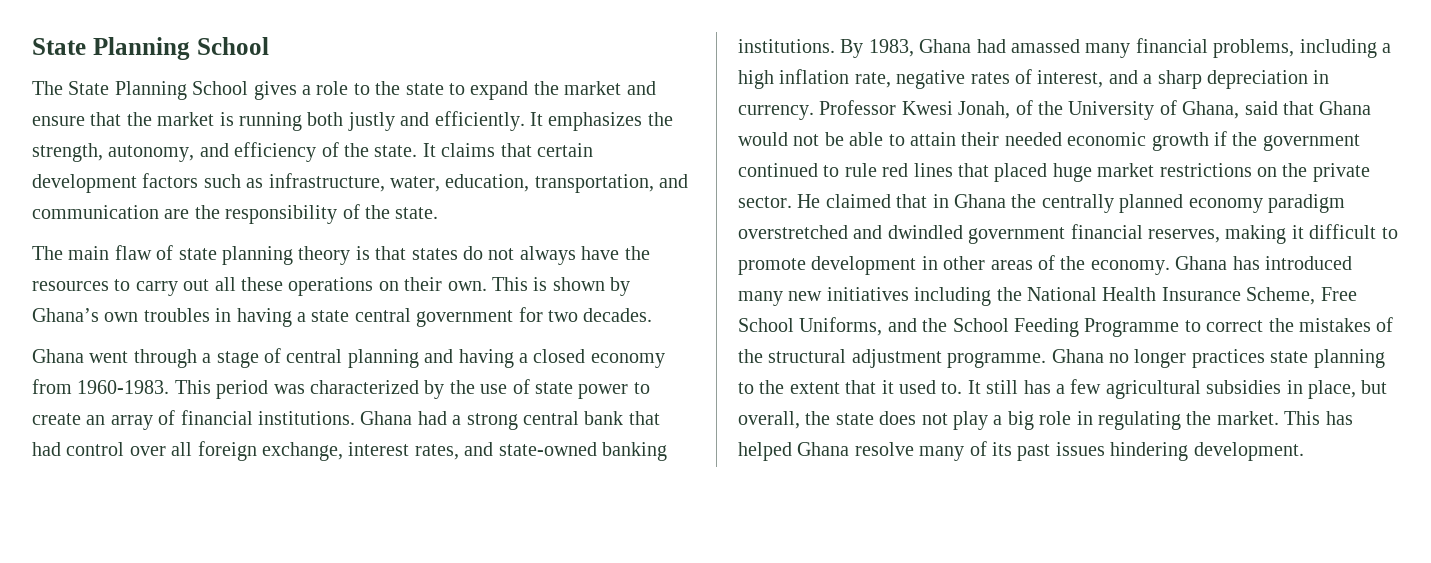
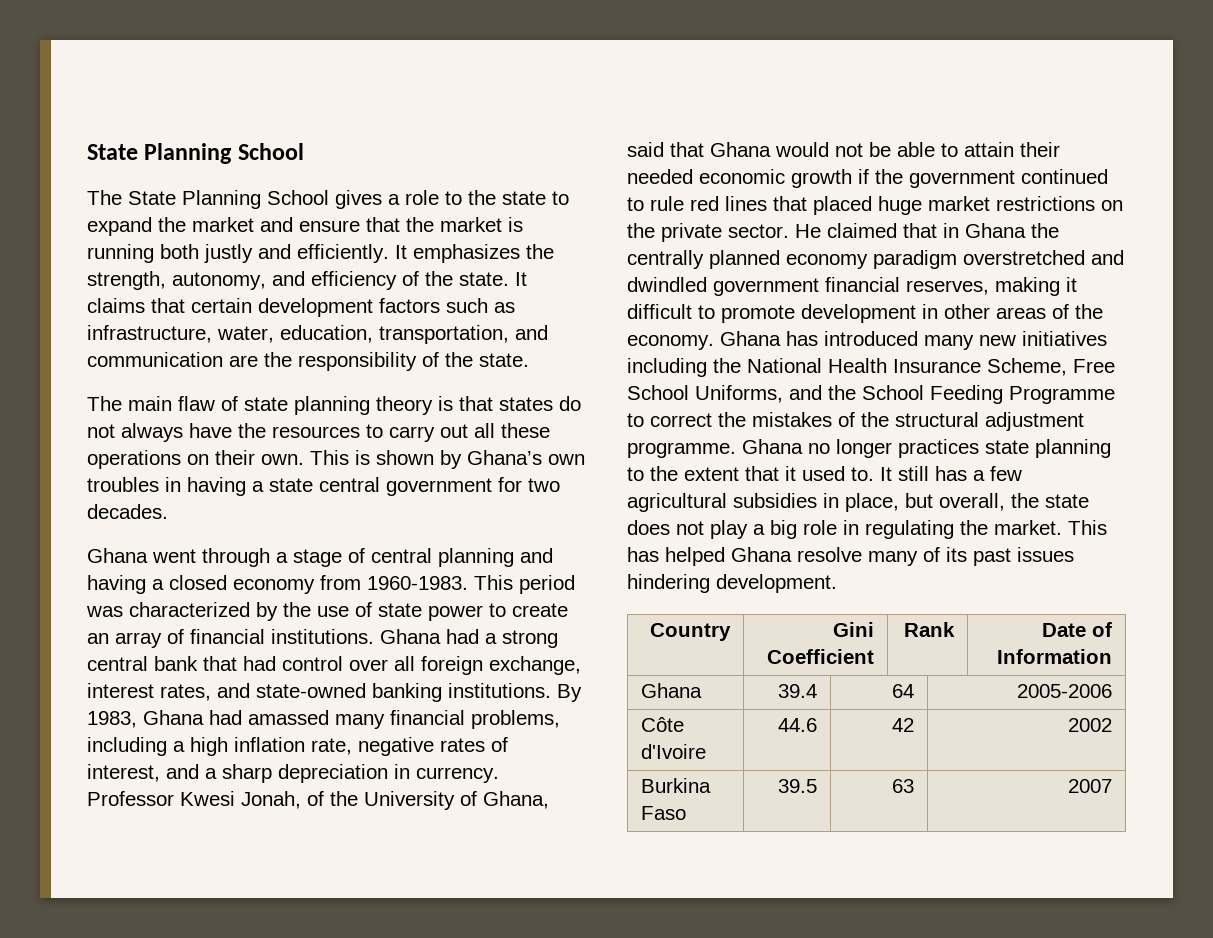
+ Country | Gini Coefficient | Rank | Date of Information
+ Ghana | 39.4 | 64 | 2005-2006
+ Côte d'Ivoire | 44.6 | 42 | 2002
+ Burkina Faso | 39.5 | 63 | 2007

